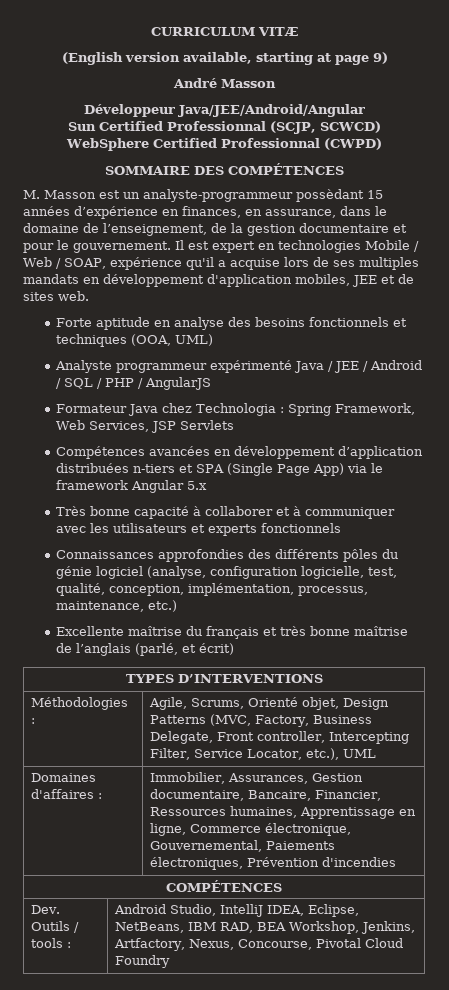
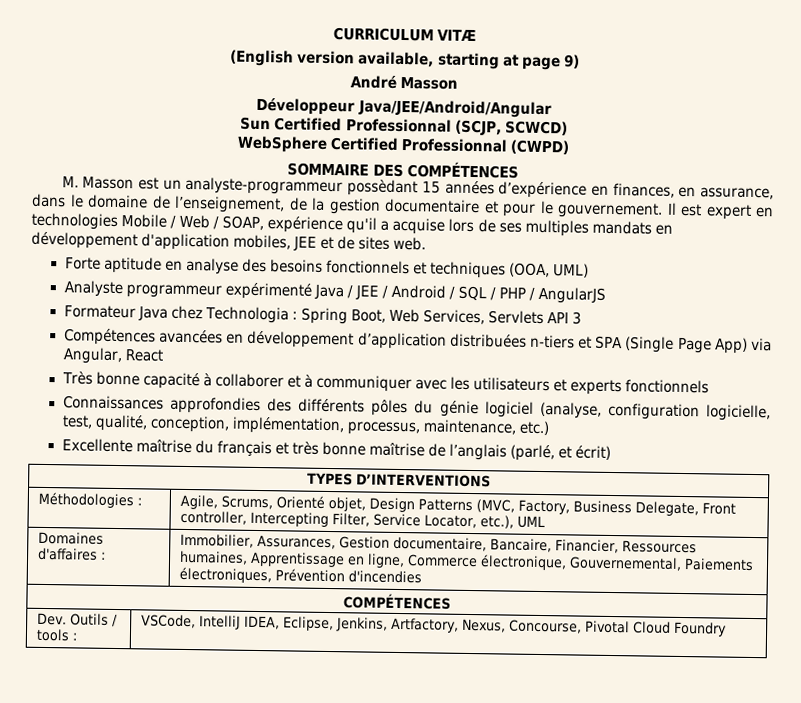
- Formateur Java chez Technologia : Spring Framework, Web Services, JSP Servlets
+ Formateur Java chez Technologia : Spring Boot, Web Services, Servlets API 3
- Compétences avancées en développement d’application distribuées n-tiers et SPA (Single Page App) via le framework Angular 5.x
+ Compétences avancées en développement d’application distribuées n-tiers et SPA (Single Page App) via Angular, React
- Dev. Outils / tools : | Android Studio, IntelliJ IDEA, Eclipse, NetBeans, IBM RAD, BEA Workshop, Jenkins, Artfactory, Nexus, Concourse, Pivotal Cloud Foundry
+ Dev. Outils / tools : | VSCode, IntelliJ IDEA, Eclipse, Jenkins, Artfactory, Nexus, Concourse, Pivotal Cloud Foundry

